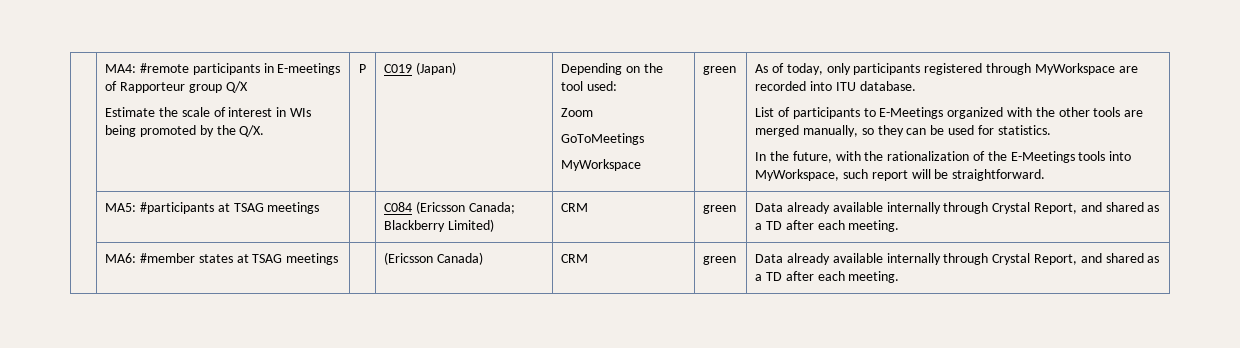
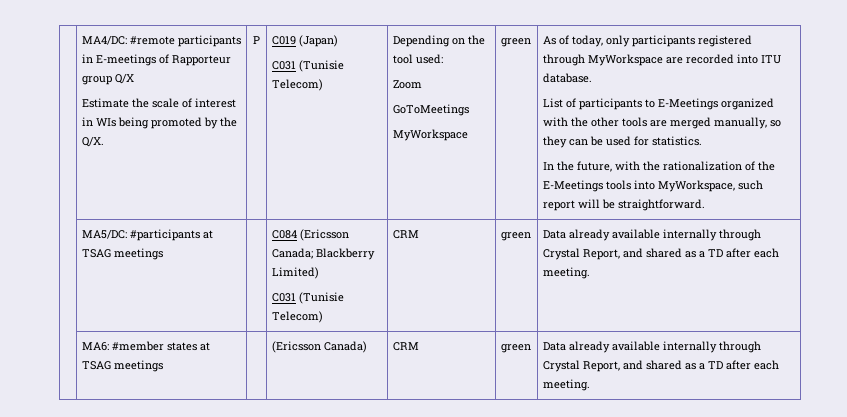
- MA4: #remote participants in E-meetings of Rapporteur group Q/X
+ MA4/DC: #remote participants in E-meetings of Rapporteur group Q/X
  C019 (Japan)
+ C031 (Tunisie Telecom)
- | MA5: #participants at TSAG meetings | | C084 (Ericsson Canada; Blackberry Limited) | CRM | green | Data already available internally through Crystal Report, and shared as a TD after each meeting.
+ | MA5/DC: #participants at TSAG meetings | | C084 (Ericsson Canada; Blackberry Limited)
+ C031 (Tunisie Telecom) | CRM | green | Data already available internally through Crystal Report, and shared as a TD after each meeting.

